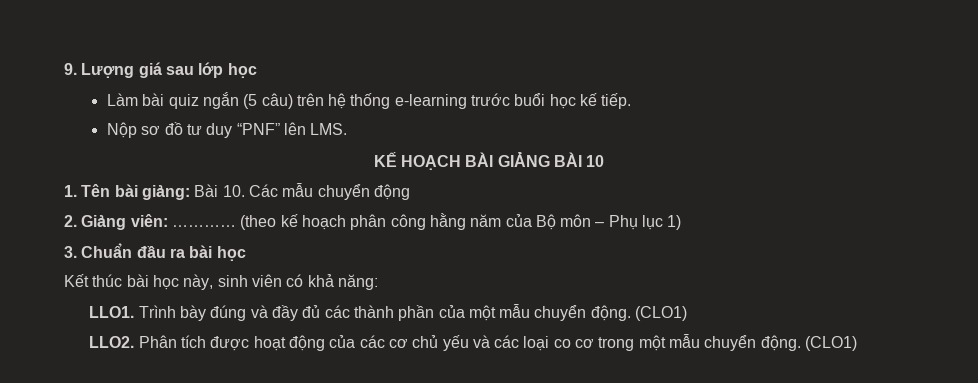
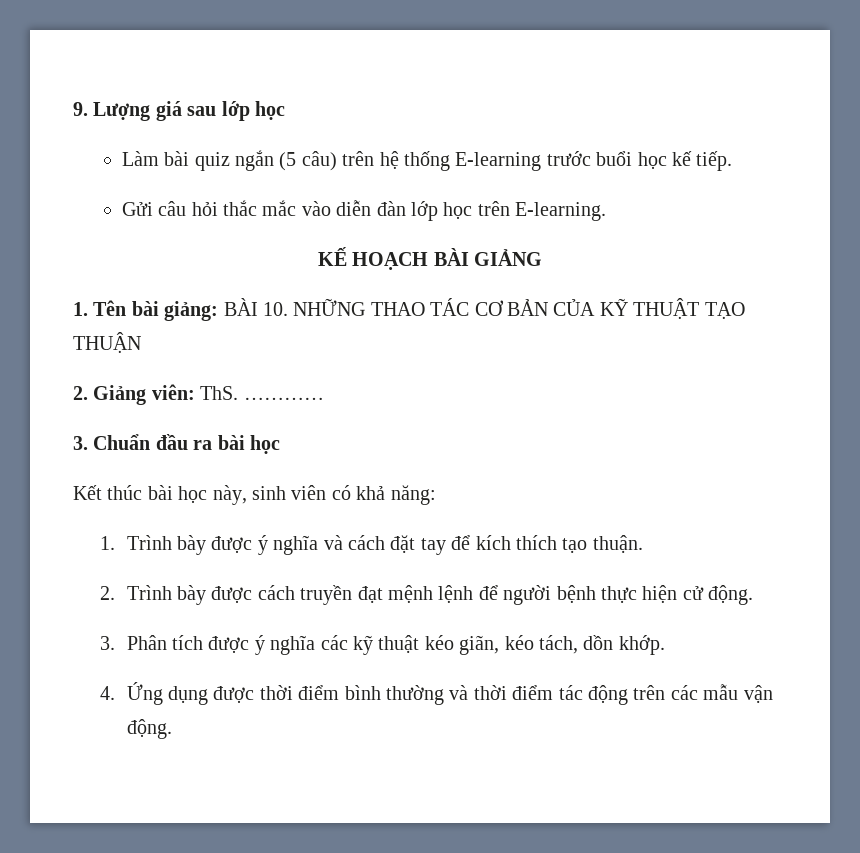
- Làm bài quiz ngắn (5 câu) trên hệ thống e-learning trước buổi học kế tiếp.
+ Làm bài quiz ngắn (5 câu) trên hệ thống E-learning trước buổi học kế tiếp.
- Nộp sơ đồ tư duy “PNF” lên LMS.
+ Gửi câu hỏi thắc mắc vào diễn đàn lớp học trên E-learning.
- KẾ HOẠCH BÀI GIẢNG BÀI 10
+ KẾ HOẠCH BÀI GIẢNG
- 1. Tên bài giảng: Bài 10. Các mẫu chuyển động
+ 1. Tên bài giảng: BÀI 10. NHỮNG THAO TÁC CƠ BẢN CỦA KỸ THUẬT TẠO THUẬN
- 2. Giảng viên: ………… (theo kế hoạch phân công hằng năm của Bộ môn – Phụ lục 1)
+ 2. Giảng viên: ThS. …………
- LLO1. Trình bày đúng và đầy đủ các thành phần của một mẫu chuyển động. (CLO1)
- LLO2. Phân tích được hoạt động của các cơ chủ yếu và các loại co cơ trong một mẫu chuyển động. (CLO1)
+ 1. Trình bày được ý nghĩa và cách đặt tay để kích thích tạo thuận.
+ 2. Trình bày được cách truyền đạt mệnh lệnh để người bệnh thực hiện cử động.
+ 3. Phân tích được ý nghĩa các kỹ thuật kéo giãn, kéo tách, dồn khớp.
+ 4. Ứng dụng được thời điểm bình thường và thời điểm tác động trên các mẫu vận động.

